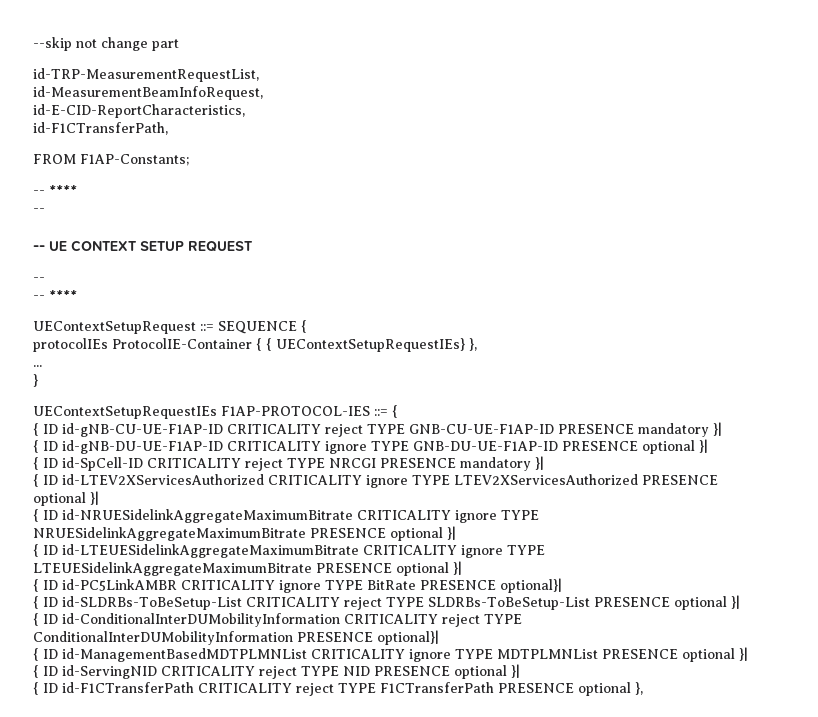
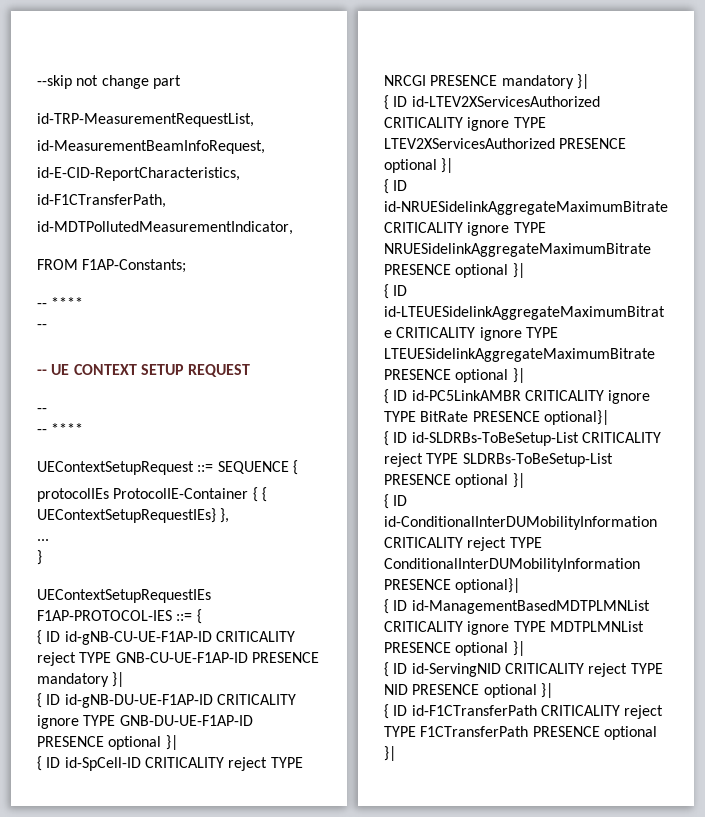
+ id-MDTPollutedMeasurementIndicator,
- { ID id-F1CTransferPath CRITICALITY reject TYPE F1CTransferPath PRESENCE optional },
+ { ID id-F1CTransferPath CRITICALITY reject TYPE F1CTransferPath PRESENCE optional }|

